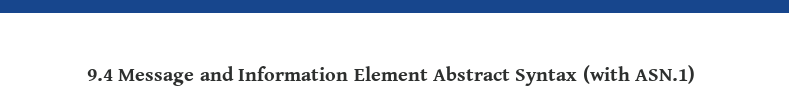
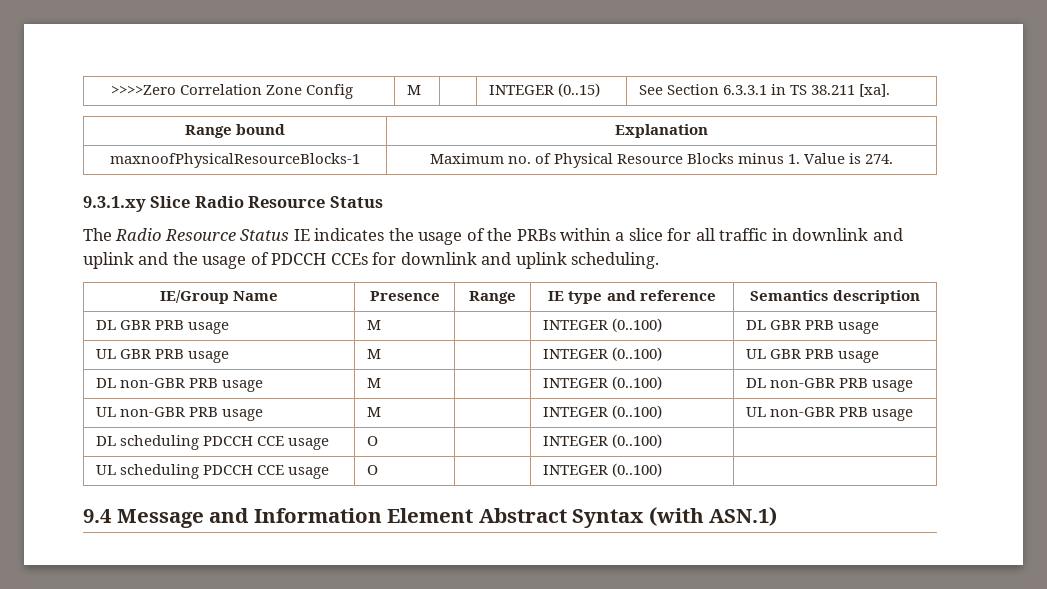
+ >>>>Zero Correlation Zone Config | M | | INTEGER (0..15) | See Section 6.3.3.1 in TS 38.211 [xa].
+ Range bound | Explanation
+ maxnoofPhysicalResourceBlocks-1 | Maximum no. of Physical Resource Blocks minus 1. Value is 274.
+ 9.3.1.xy Slice Radio Resource Status
+ The Radio Resource Status IE indicates the usage of the PRBs within a slice for all traffic in downlink and uplink and the usage of PDCCH CCEs for downlink and uplink scheduling.
+ IE/Group Name | Presence | Range | IE type and reference | Semantics description
+ DL GBR PRB usage | M | | INTEGER (0..100) | DL GBR PRB usage
+ UL GBR PRB usage | M | | INTEGER (0..100) | UL GBR PRB usage
+ DL non-GBR PRB usage | M | | INTEGER (0..100) | DL non-GBR PRB usage
+ UL non-GBR PRB usage | M | | INTEGER (0..100) | UL non-GBR PRB usage
+ DL scheduling PDCCH CCE usage | O | | INTEGER (0..100) |
+ UL scheduling PDCCH CCE usage | O | | INTEGER (0..100) |

